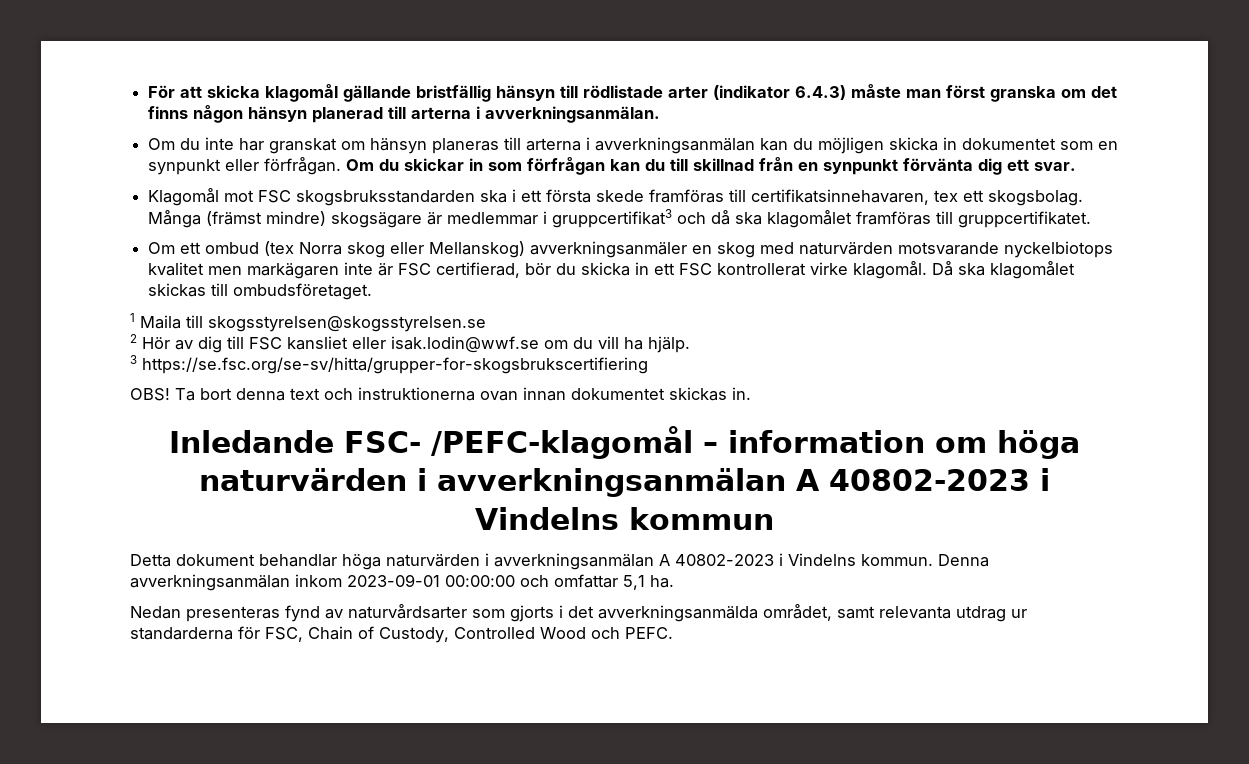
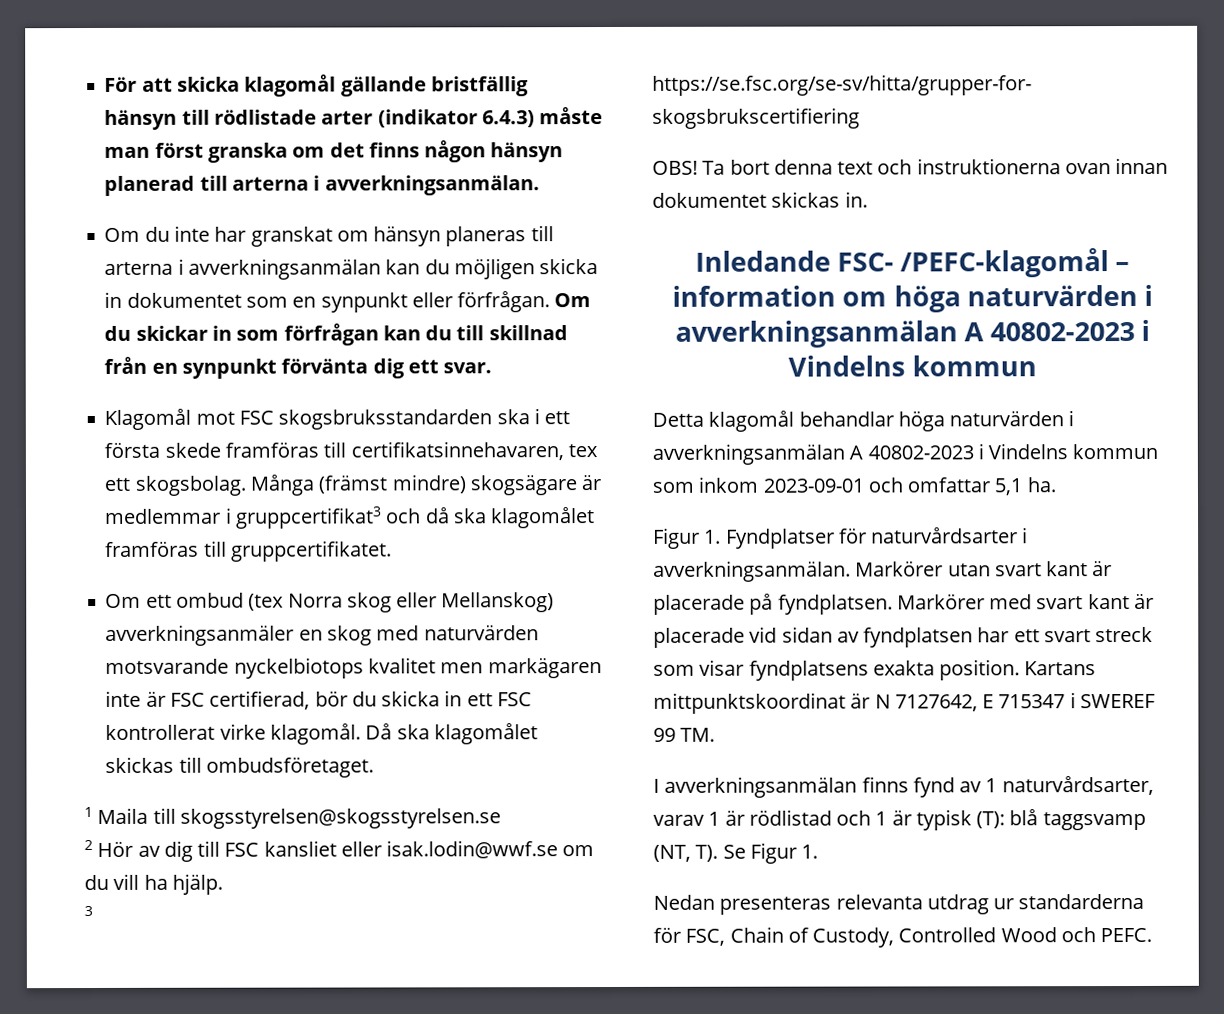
- Detta dokument behandlar höga naturvärden i avverkningsanmälan A 40802-2023 i Vindelns kommun. Denna avverkningsanmälan inkom 2023-09-01 00:00:00 och omfattar 5,1 ha.
+ Detta klagomål behandlar höga naturvärden i avverkningsanmälan A 40802-2023 i Vindelns kommun som inkom 2023-09-01 och omfattar 5,1 ha.
- Nedan presenteras fynd av naturvårdsarter som gjorts i det avverkningsanmälda området, samt relevanta utdrag ur standarderna för FSC, Chain of Custody, Controlled Wood och PEFC.
+ Figur 1. Fyndplatser för naturvårdsarter i avverkningsanmälan. Markörer utan svart kant är placerade på fyndplatsen. Markörer med svart kant är placerade vid sidan av fyndplatsen har ett svart streck som visar fyndplatsens exakta position. Kartans mittpunktskoordinat är N 7127642, E 715347 i SWEREF 99 TM.
+ I avverkningsanmälan finns fynd av 1 naturvårdsarter, varav 1 är rödlistad och 1 är typisk (T): blå taggsvamp (NT, T). Se Figur 1.
+ Nedan presenteras relevanta utdrag ur standarderna för FSC, Chain of Custody, Controlled Wood och PEFC.

